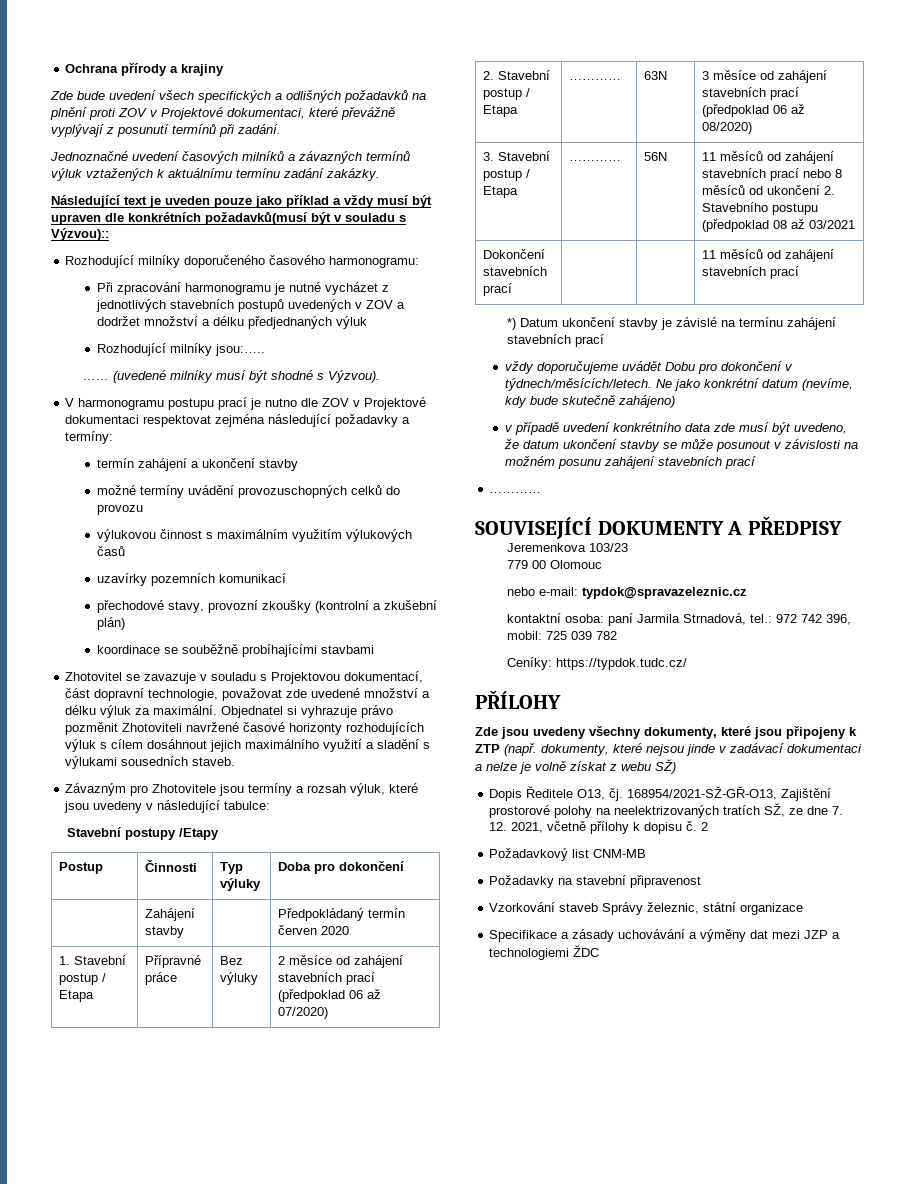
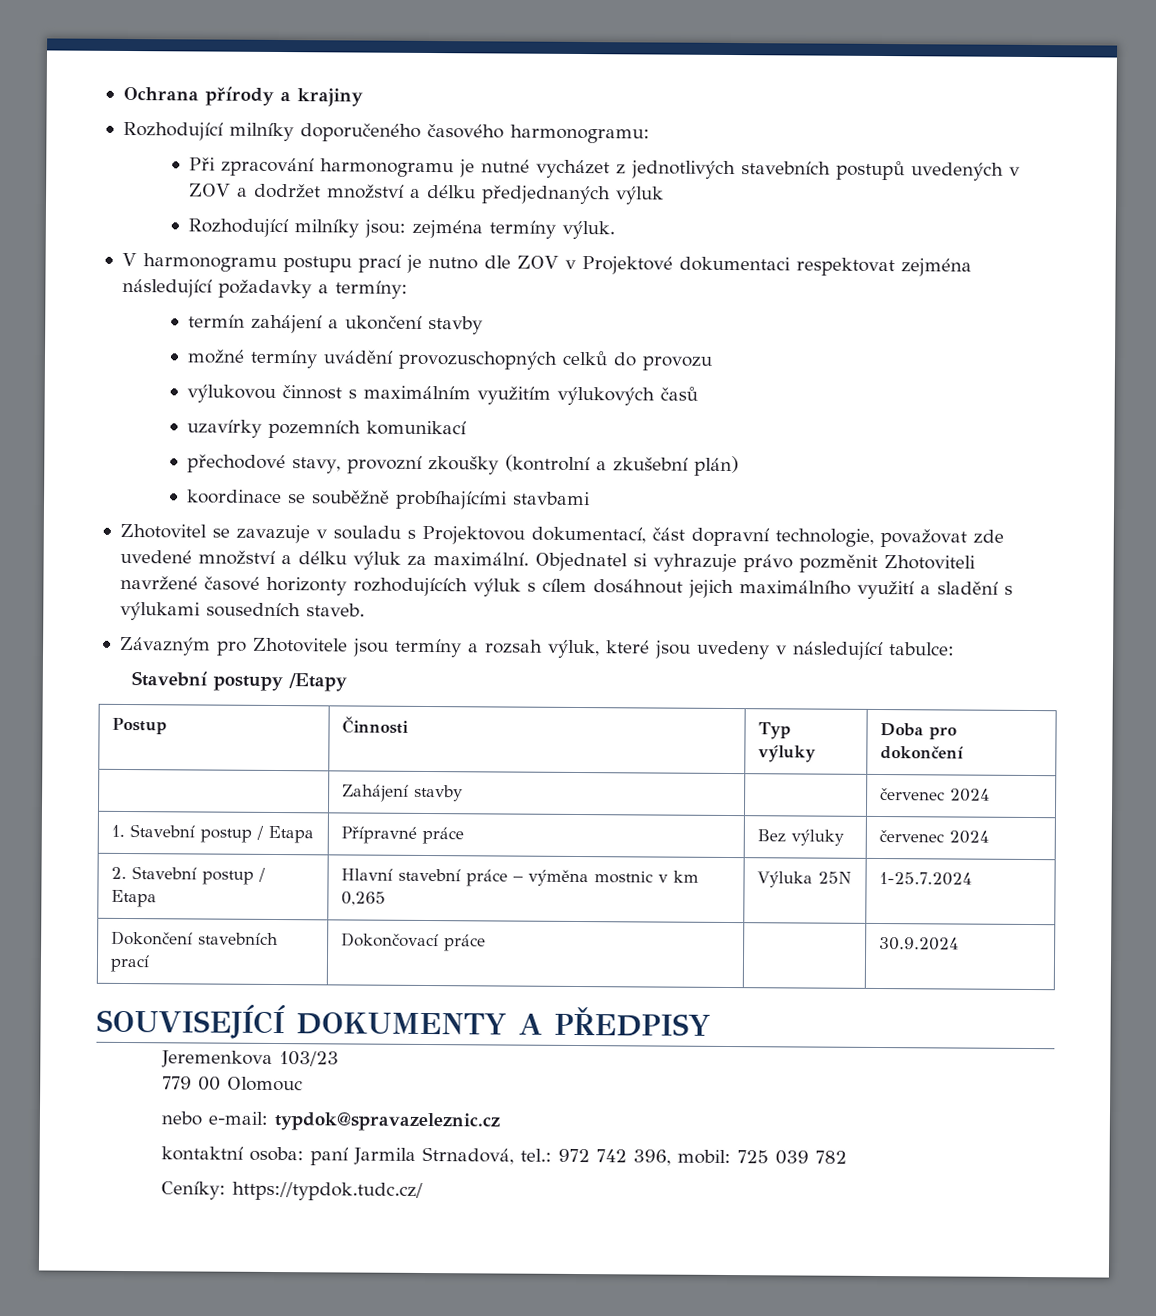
- Zde bude uvedení všech specifických a odlišných požadavků na plnění proti ZOV v Projektové dokumentaci, které převážně vyplývají z posunutí termínů při zadání.
- Jednoznačné uvedení časových milníků a závazných termínů výluk vztažených k aktuálnímu termínu zadání zakázky.
- Následující text je uveden pouze jako příklad a vždy musí být upraven dle konkrétních požadavků(musí být v souladu s Výzvou)::
- Rozhodující milníky jsou:…..
- …… (uvedené milníky musí být shodné s Výzvou).
+ Rozhodující milníky jsou: zejména termíny výluk.
- | Zahájení stavby | | Předpokládaný termín červen 2020
+ | Zahájení stavby | | červenec 2024
- 1. Stavební postup / Etapa | Přípravné práce | Bez výluky | 2 měsíce od zahájení stavebních prací (předpoklad 06 až 07/2020)
+ 1. Stavební postup / Etapa | Přípravné práce | Bez výluky | červenec 2024
- 2. Stavební postup / Etapa | ………… | 63N | 3 měsíce od zahájení stavebních prací (předpoklad 06 až 08/2020)
- 3. Stavební postup / Etapa | ………… | 56N | 11 měsíců od zahájení stavebních prací nebo 8 měsíců od ukončení 2. Stavebního postupu (předpoklad 08 až 03/2021
- Dokončení stavebních prací | | | 11 měsíců od zahájení stavebních prací
- *) Datum ukončení stavby je závislé na termínu zahájení stavebních prací
- vždy doporučujeme uvádět Dobu pro dokončení v týdnech/měsících/letech. Ne jako konkrétní datum (nevíme, kdy bude skutečně zahájeno)
- v případě uvedení konkrétního data zde musí být uvedeno, že datum ukončení stavby se může posunout v závislosti na možném posunu zahájení stavebních prací
- …………
+ 2. Stavební postup / Etapa | Hlavní stavební práce – výměna mostnic v km 0,265 | Výluka 25N | 1-25.7.2024
+ Dokončení stavebních prací | Dokončovací práce | | 30.9.2024
- PŘÍLOHY
- Zde jsou uvedeny všechny dokumenty, které jsou připojeny k ZTP (např. dokumenty, které nejsou jinde v zadávací dokumentaci a nelze je volně získat z webu SŽ)
- Dopis Ředitele O13, čj. 168954/2021-SŽ-GŘ-O13, Zajištění prostorové polohy na neelektrizovaných tratích SŽ, ze dne 7. 12. 2021, včetně přílohy k dopisu č. 2
- Požadavkový list CNM-MB
- Požadavky na stavební připravenost
- Vzorkování staveb Správy železnic, státní organizace
- Specifikace a zásady uchovávání a výměny dat mezi JZP a technologiemi ŽDC

